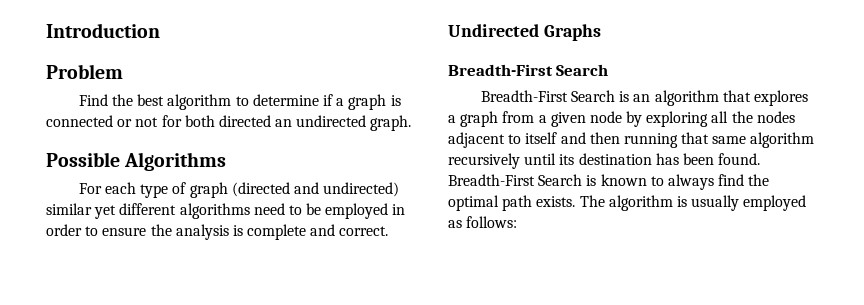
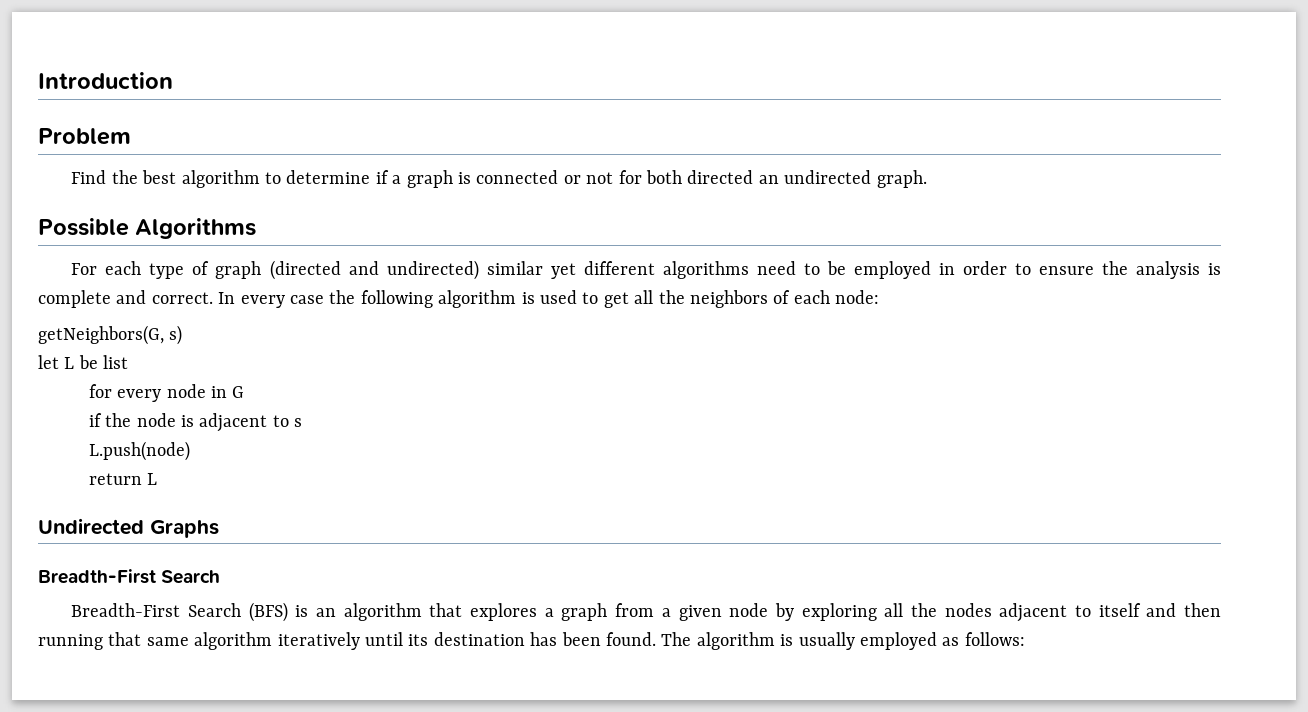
+ In every case the following algorithm is used to get all the neighbors of each node:
+ getNeighbors(G, s)
+ let L be list
+ for every node in G
+ if the node is adjacent to s
+ L.push(node)
+ return L
- Breadth-First Search is an algorithm that explores a graph from a given node by exploring all the nodes adjacent to itself and then running that same algorithm recursively until its destination has been found.
+ Breadth-First Search (BFS) is an algorithm that explores a graph from a given node by exploring all the nodes adjacent to itself and then running that same algorithm iteratively until its destination has been found.
- Breadth-First Search is known to always find the optimal path exists.

